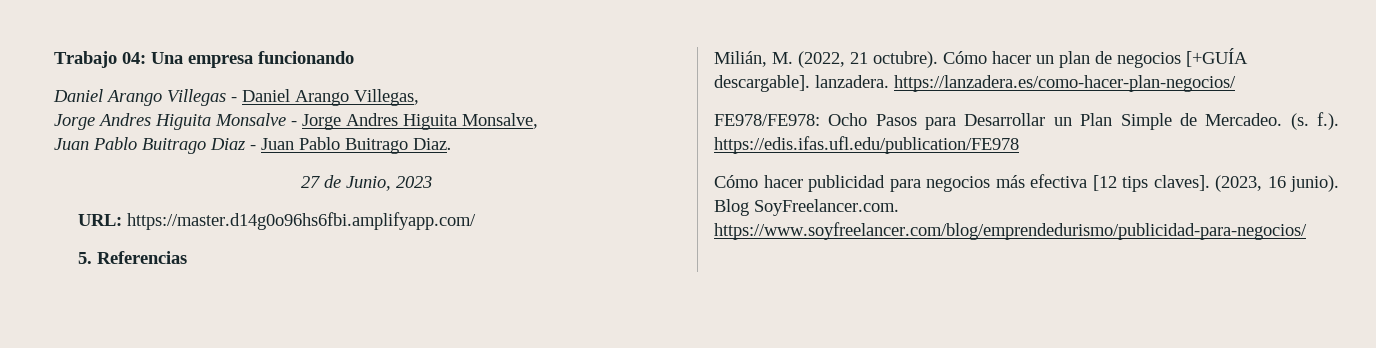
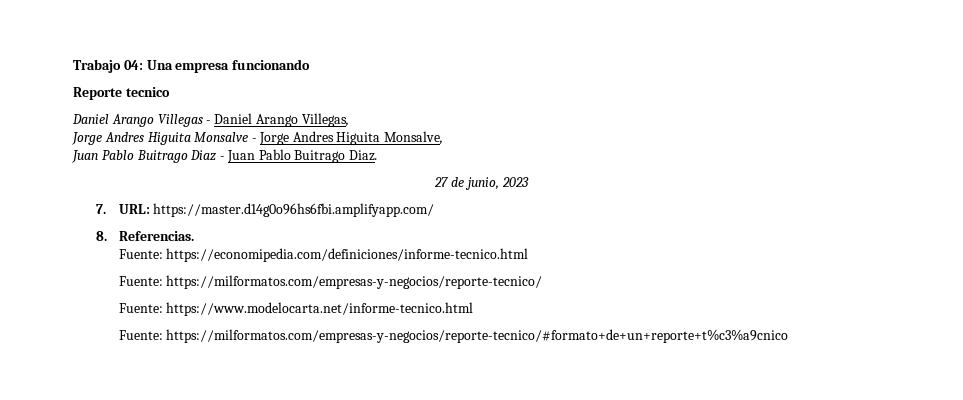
+ Reporte tecnico
- 27 de Junio, 2023
+ 27 de junio, 2023
- URL: https://master.d14g0o96hs6fbi.amplifyapp.com/
+ 7. URL: https://master.d14g0o96hs6fbi.amplifyapp.com/
- 5. Referencias
- Milián, M. (2022, 21 octubre). Cómo hacer un plan de negocios [+GUÍA descargable]. lanzadera. https://lanzadera.es/como-hacer-plan-negocios/
- FE978/FE978: Ocho Pasos para Desarrollar un Plan Simple de Mercadeo. (s. f.). https://edis.ifas.ufl.edu/publication/FE978
- Cómo hacer publicidad para negocios más efectiva [12 tips claves]. (2023, 16 junio). Blog SoyFreelancer.com. https://www.soyfreelancer.com/blog/emprendedurismo/publicidad-para-negocios/
+ 8. Referencias.
+ Fuente: https://economipedia.com/definiciones/informe-tecnico.html
+ Fuente: https://milformatos.com/empresas-y-negocios/reporte-tecnico/
+ Fuente: https://www.modelocarta.net/informe-tecnico.html
+ Fuente: https://milformatos.com/empresas-y-negocios/reporte-tecnico/#formato+de+un+reporte+t%c3%a9cnico

